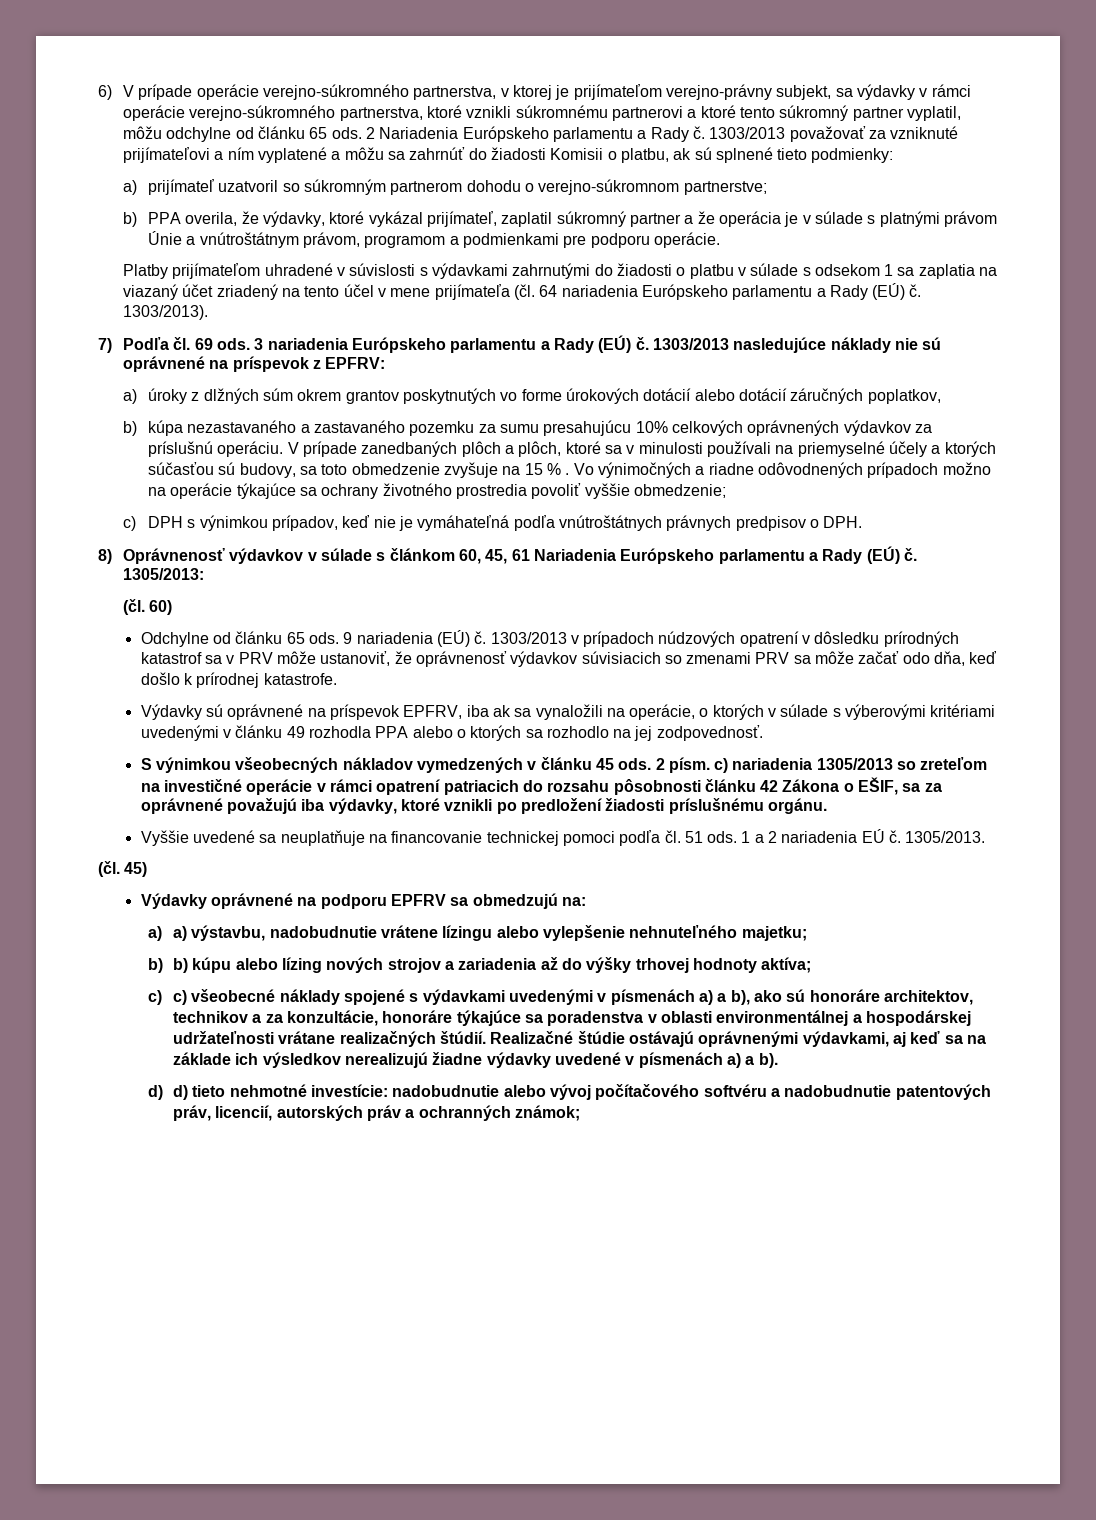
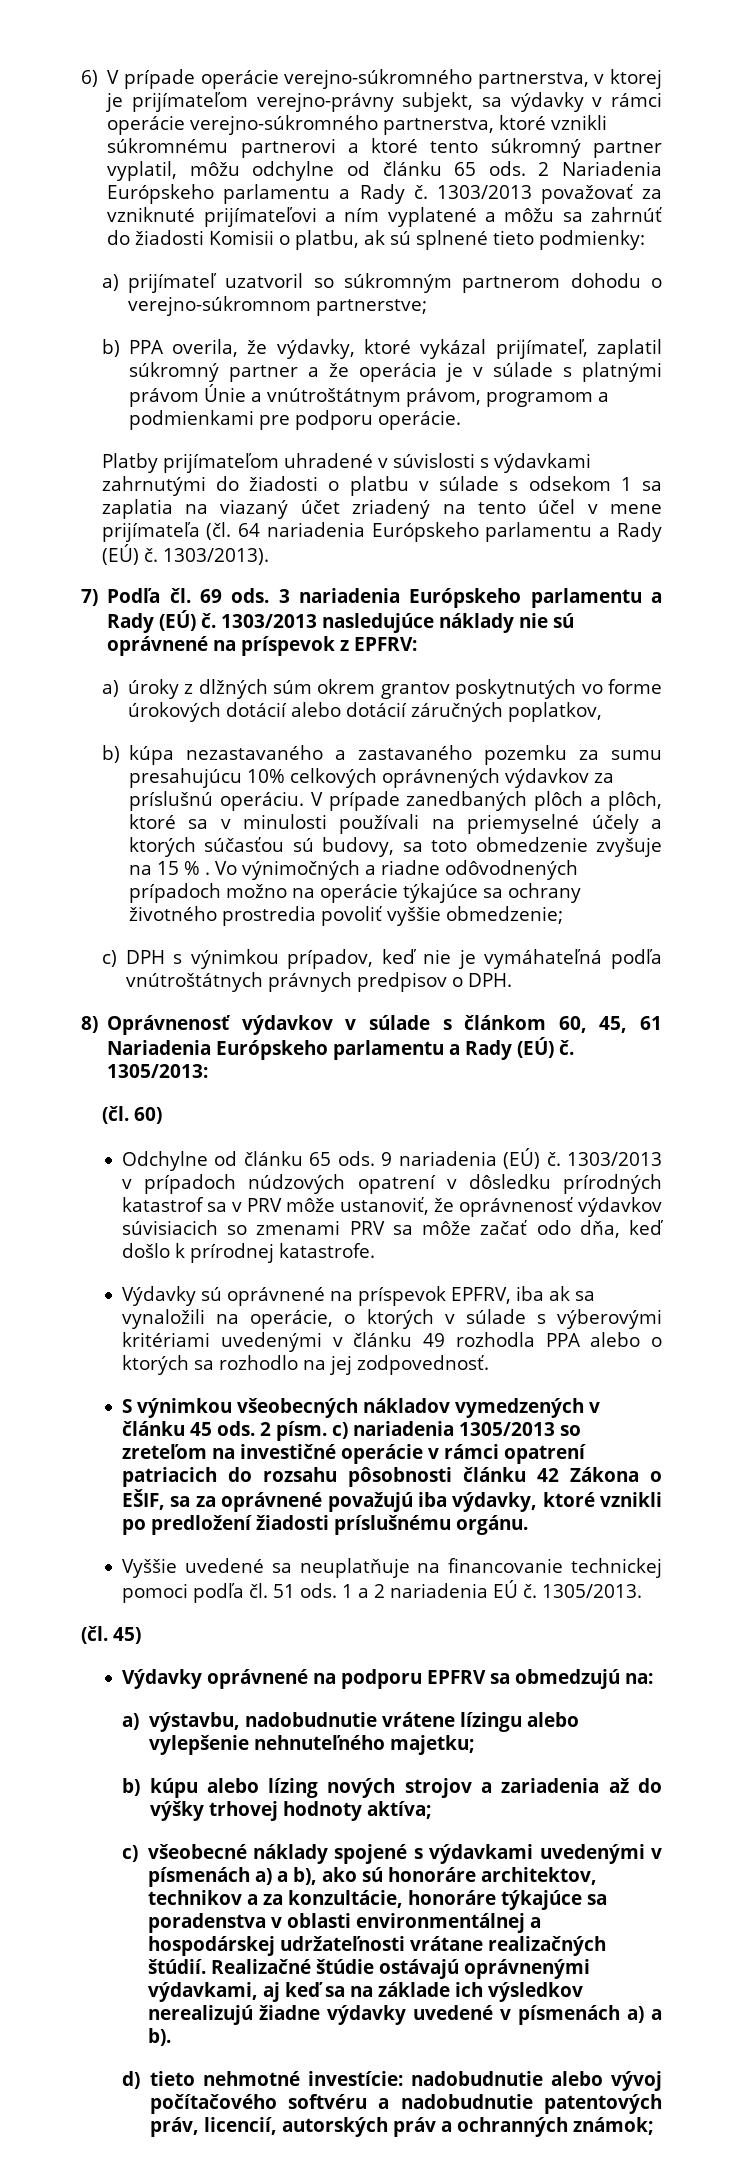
- a) a) výstavbu, nadobudnutie vrátene lízingu alebo vylepšenie nehnuteľného majetku;
+ a) výstavbu, nadobudnutie vrátene lízingu alebo vylepšenie nehnuteľného majetku;
- b) b) kúpu alebo lízing nových strojov a zariadenia až do výšky trhovej hodnoty aktíva;
+ b) kúpu alebo lízing nových strojov a zariadenia až do výšky trhovej hodnoty aktíva;
- c) c) všeobecné náklady spojené s výdavkami uvedenými v písmenách a) a b), ako sú honoráre architektov, technikov a za konzultácie, honoráre týkajúce sa poradenstva v oblasti environmentálnej a hospodárskej udržateľnosti vrátane realizačných štúdií.
+ c) všeobecné náklady spojené s výdavkami uvedenými v písmenách a) a b), ako sú honoráre architektov, technikov a za konzultácie, honoráre týkajúce sa poradenstva v oblasti environmentálnej a hospodárskej udržateľnosti vrátane realizačných štúdií.
- d) d) tieto nehmotné investície: nadobudnutie alebo vývoj počítačového softvéru a nadobudnutie patentových práv, licencií, autorských práv a ochranných známok;
+ d) tieto nehmotné investície: nadobudnutie alebo vývoj počítačového softvéru a nadobudnutie patentových práv, licencií, autorských práv a ochranných známok;

